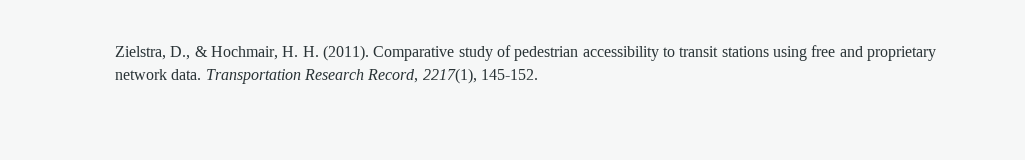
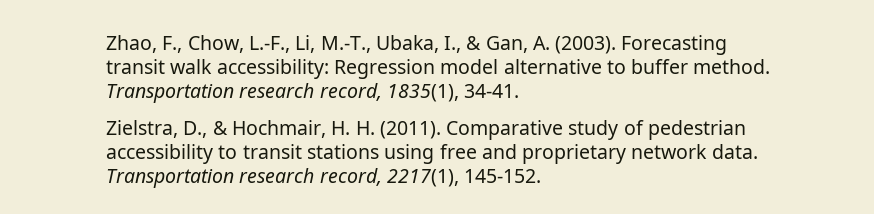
+ Zhao, F., Chow, L.-F., Li, M.-T., Ubaka, I., & Gan, A. (2003). Forecasting transit walk accessibility: Regression model alternative to buffer method. Transportation research record, 1835(1), 34-41.
- Transportation Research Record, 2217(1), 145-152.
+ Transportation research record, 2217(1), 145-152.

